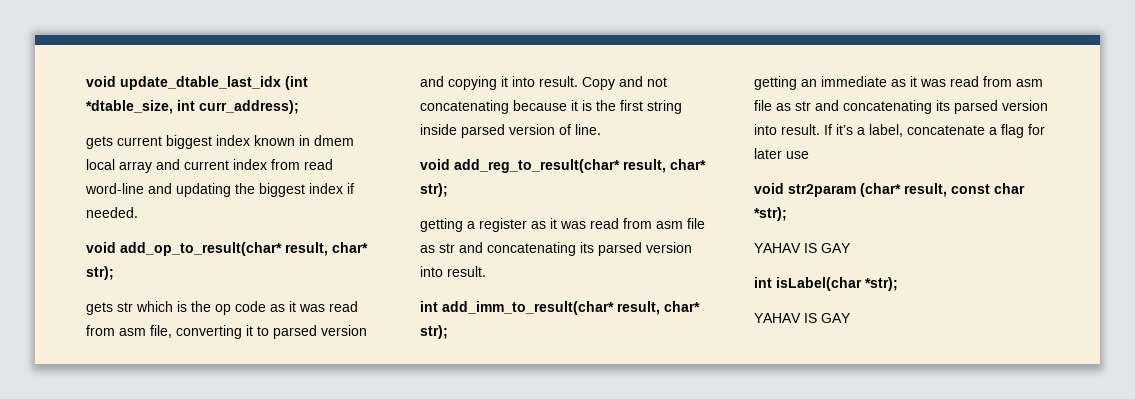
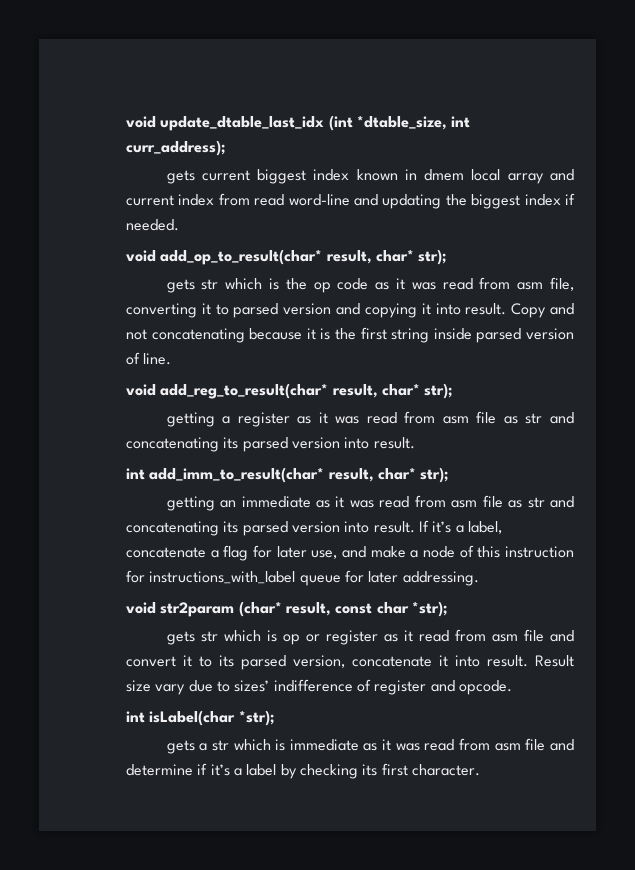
- If it’s a label, concatenate a flag for later use
+ If it’s a label, concatenate a flag for later use, and make a node of this instruction for instructions_with_label queue for later addressing.
  void str2param (char* result, const char *str);
- YAHAV IS GAY
+ gets str which is op or register as it read from asm file and convert it to its parsed version, concatenate it into result. Result size vary due to sizes’ indifference of register and opcode.
  int isLabel(char *str);
- YAHAV IS GAY
+ gets a str which is immediate as it was read from asm file and determine if it’s a label by checking its first character.

